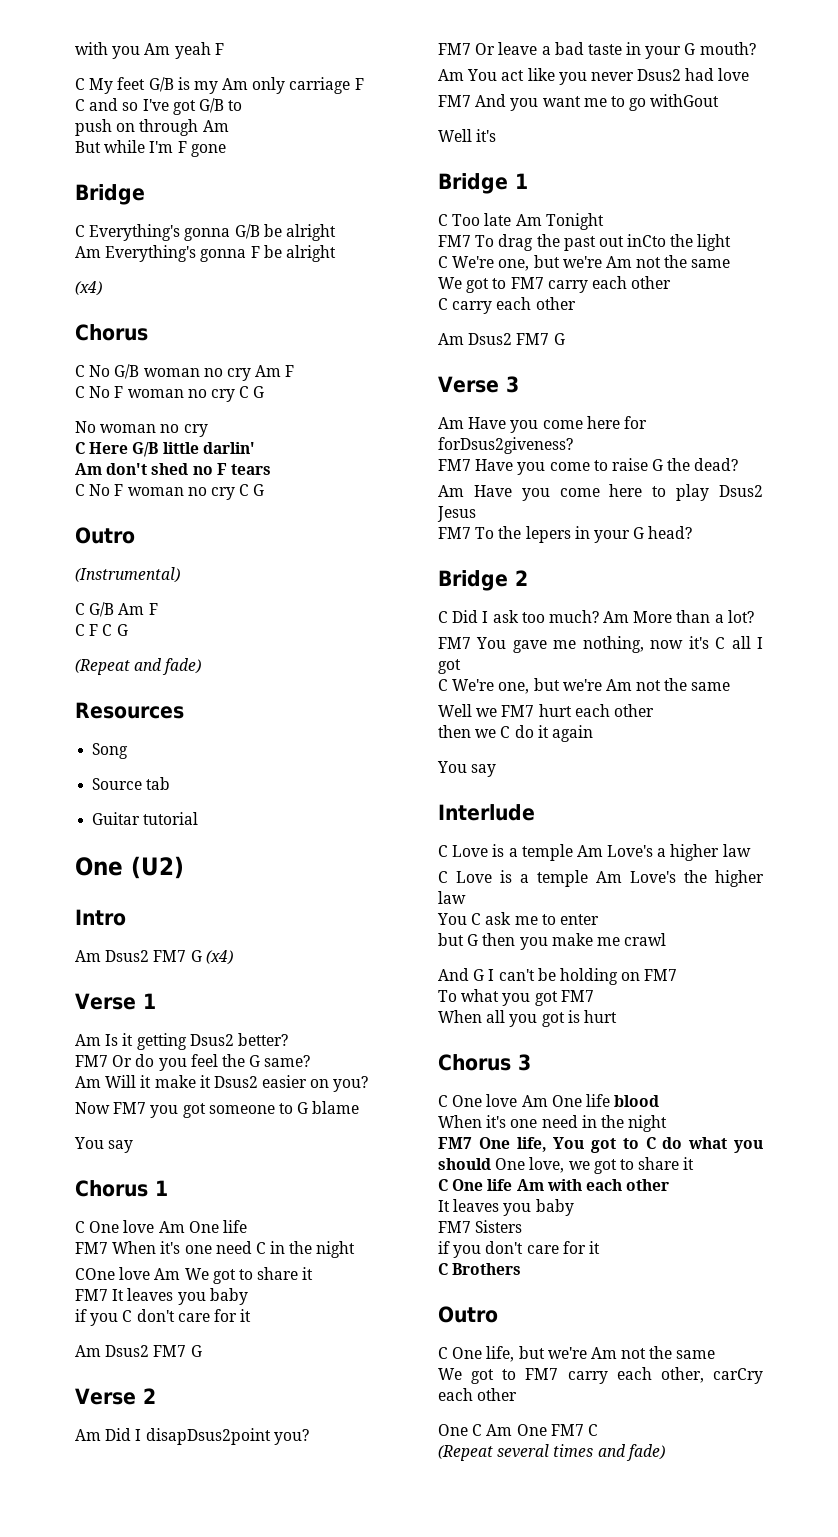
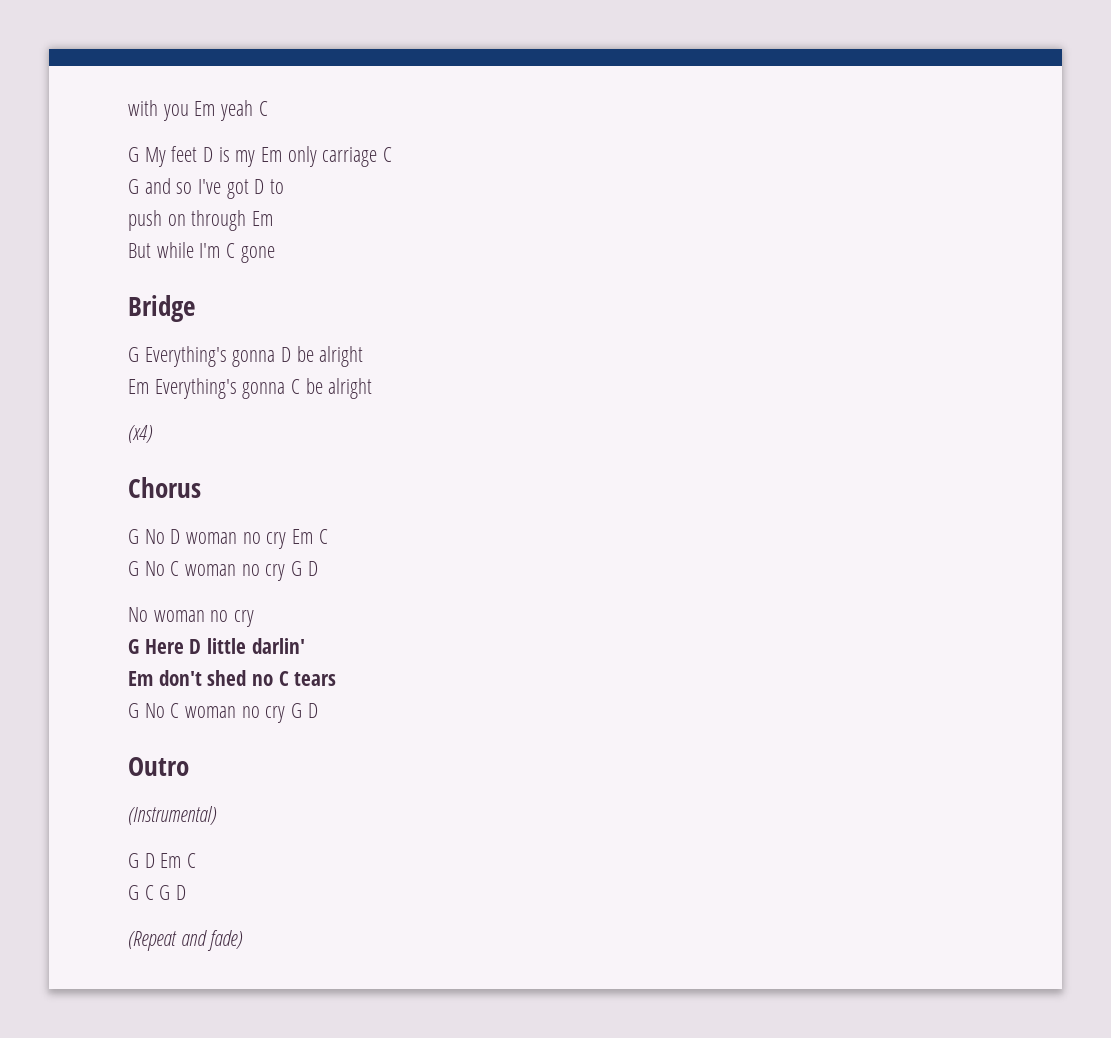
- with you Am yeah F
- C My feet G/B is my Am only carriage F
- C and so I've got G/B to
+ with you Em yeah C
+ G My feet D is my Em only carriage C
+ G and so I've got D to
- push on through Am
+ push on through Em
- But while I'm F gone
+ But while I'm C gone
- C Everything's gonna G/B be alright
- Am Everything's gonna F be alright
+ G Everything's gonna D be alright
+ Em Everything's gonna C be alright
- C No G/B woman no cry Am F
- C No F woman no cry C G
+ G No D woman no cry Em C
+ G No C woman no cry G D
- C Here G/B little darlin'
+ G Here D little darlin'
- Am don't shed no F tears
- C No F woman no cry C G
+ Em don't shed no C tears
+ G No C woman no cry G D
- C G/B Am F
- C F C G
+ G D Em C
+ G C G D
- Resources
- Song
- Source tab
- Guitar tutorial
- One (U2)
- Intro
- Am Dsus2 FM7 G (x4)
- Verse 1
- Am Is it getting Dsus2 better?
- FM7 Or do you feel the G same?
- Am Will it make it Dsus2 easier on you?
- Now FM7 you got someone to G blame
- You say
- Chorus 1
- C One love Am One life
- FM7 When it's one need C in the night
- COne love Am We got to share it
- FM7 It leaves you baby
- if you C don't care for it
- Am Dsus2 FM7 G
- Verse 2
- Am Did I disapDsus2point you?
- FM7 Or leave a bad taste in your G mouth?
- Am You act like you never Dsus2 had love
- FM7 And you want me to go withGout
- Well it's
- Bridge 1
- C Too late Am Tonight
- FM7 To drag the past out inCto the light
- C We're one, but we're Am not the same
- We got to FM7 carry each other
- C carry each other
- Am Dsus2 FM7 G
- Verse 3
- Am Have you come here for forDsus2giveness?
- FM7 Have you come to raise G the dead?
- Am Have you come here to play Dsus2 Jesus
- FM7 To the lepers in your G head?
- Bridge 2
- C Did I ask too much? Am More than a lot?
- FM7 You gave me nothing, now it's C all I got
- C We're one, but we're Am not the same
- Well we FM7 hurt each other
- then we C do it again
- You say
- Interlude
- C Love is a temple Am Love's a higher law
- C Love is a temple Am Love's the higher law
- You C ask me to enter
- but G then you make me crawl
- And G I can't be holding on FM7
- To what you got FM7
- When all you got is hurt
- Chorus 3
- C One love Am One life blood
- When it's one need in the night
- FM7 One life, You got to C do what you should One love, we got to share it
- C One life Am with each other
- It leaves you baby
- FM7 Sisters
- if you don't care for it
- C Brothers
- Outro
- C One life, but we're Am not the same
- We got to FM7 carry each other, carCry each other
- One C Am One FM7 C
- (Repeat several times and fade)

